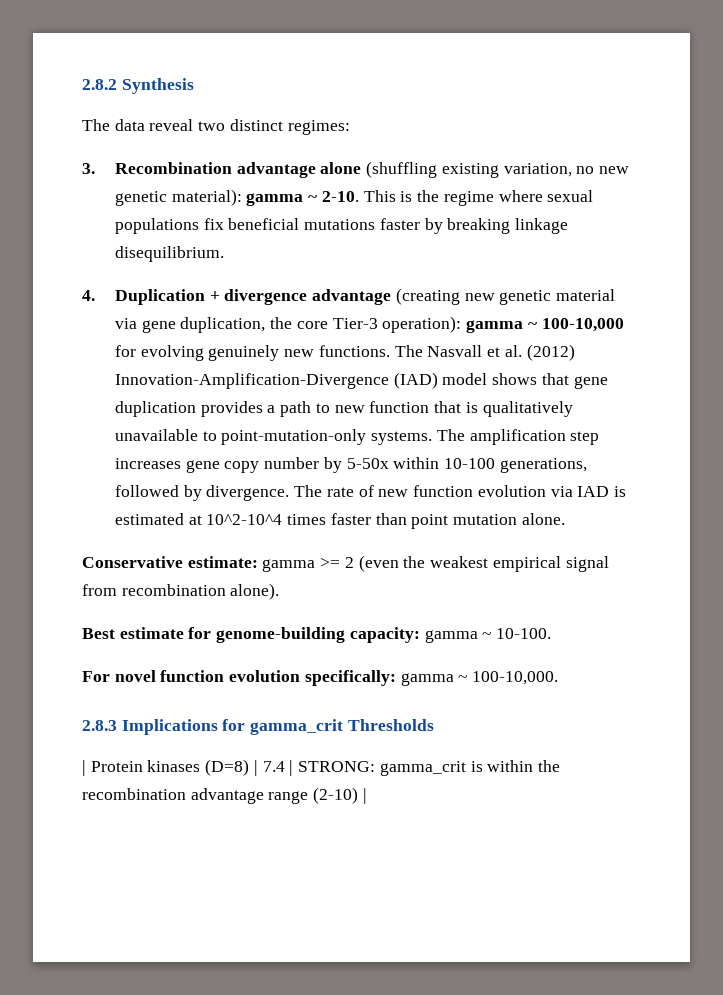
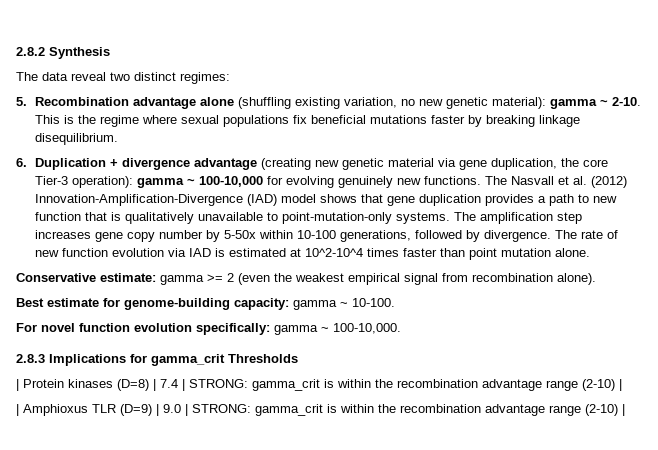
- 3. Recombination advantage alone (shuffling existing variation, no new genetic material): gamma ~ 2-10.
+ 5. Recombination advantage alone (shuffling existing variation, no new genetic material): gamma ~ 2-10.
- 4. Duplication + divergence advantage (creating new genetic material via gene duplication, the core Tier-3 operation): gamma ~ 100-10,000 for evolving genuinely new functions.
+ 6. Duplication + divergence advantage (creating new genetic material via gene duplication, the core Tier-3 operation): gamma ~ 100-10,000 for evolving genuinely new functions.
+ | Amphioxus TLR (D=9) | 9.0 | STRONG: gamma_crit is within the recombination advantage range (2-10) |

